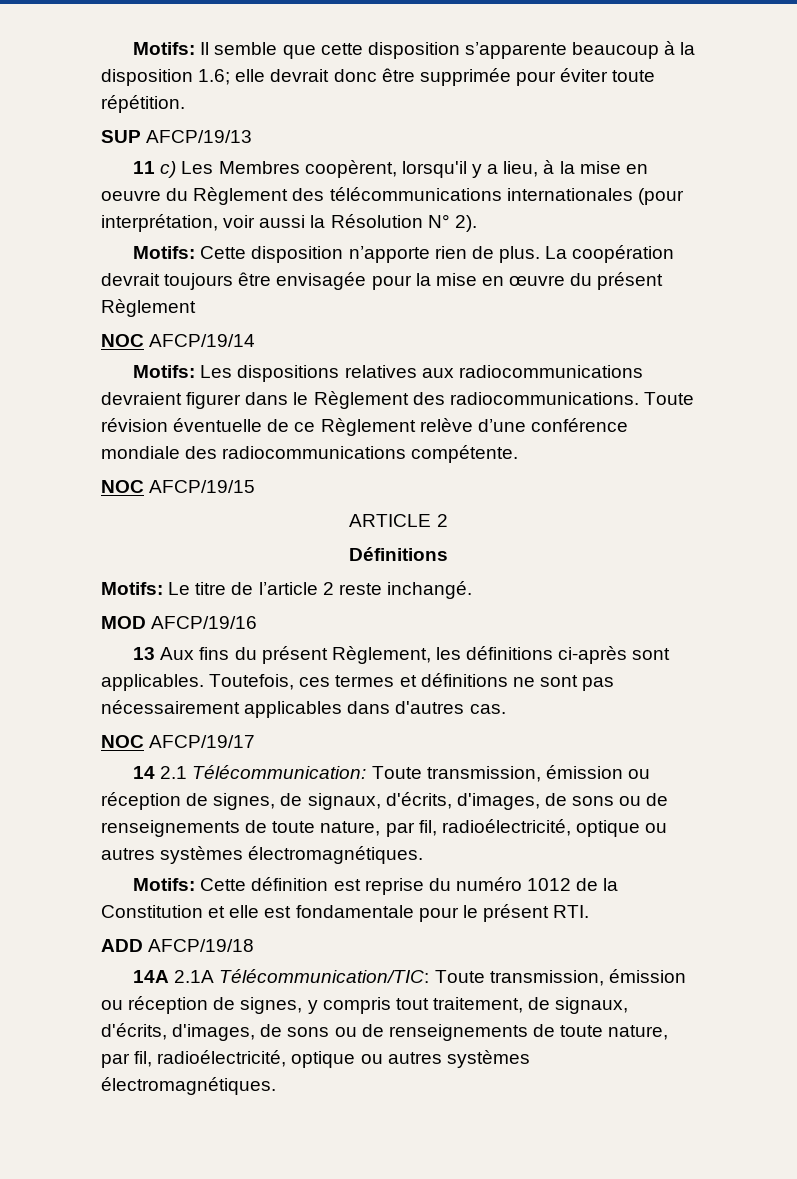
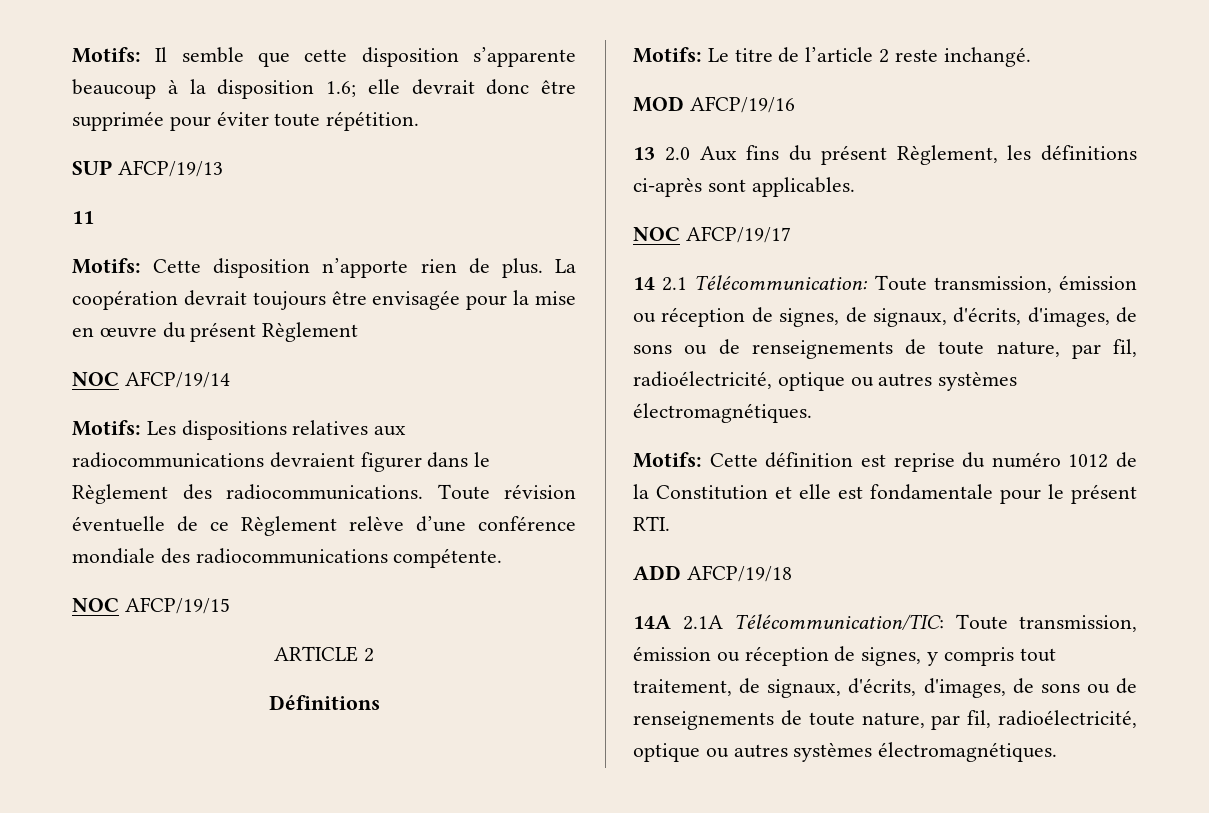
  SUP AFCP/19/13
- 11 c) Les Membres coopèrent, lorsqu'il y a lieu, à la mise en oeuvre du Règlement des télécommunications internationales (pour interprétation, voir aussi la Résolution N° 2).
+ 11
- 13 Aux fins du présent Règlement, les définitions ci-après sont applicables. Toutefois, ces termes et définitions ne sont pas nécessairement applicables dans d'autres cas.
+ 13 2.0 Aux fins du présent Règlement, les définitions ci-après sont applicables.

